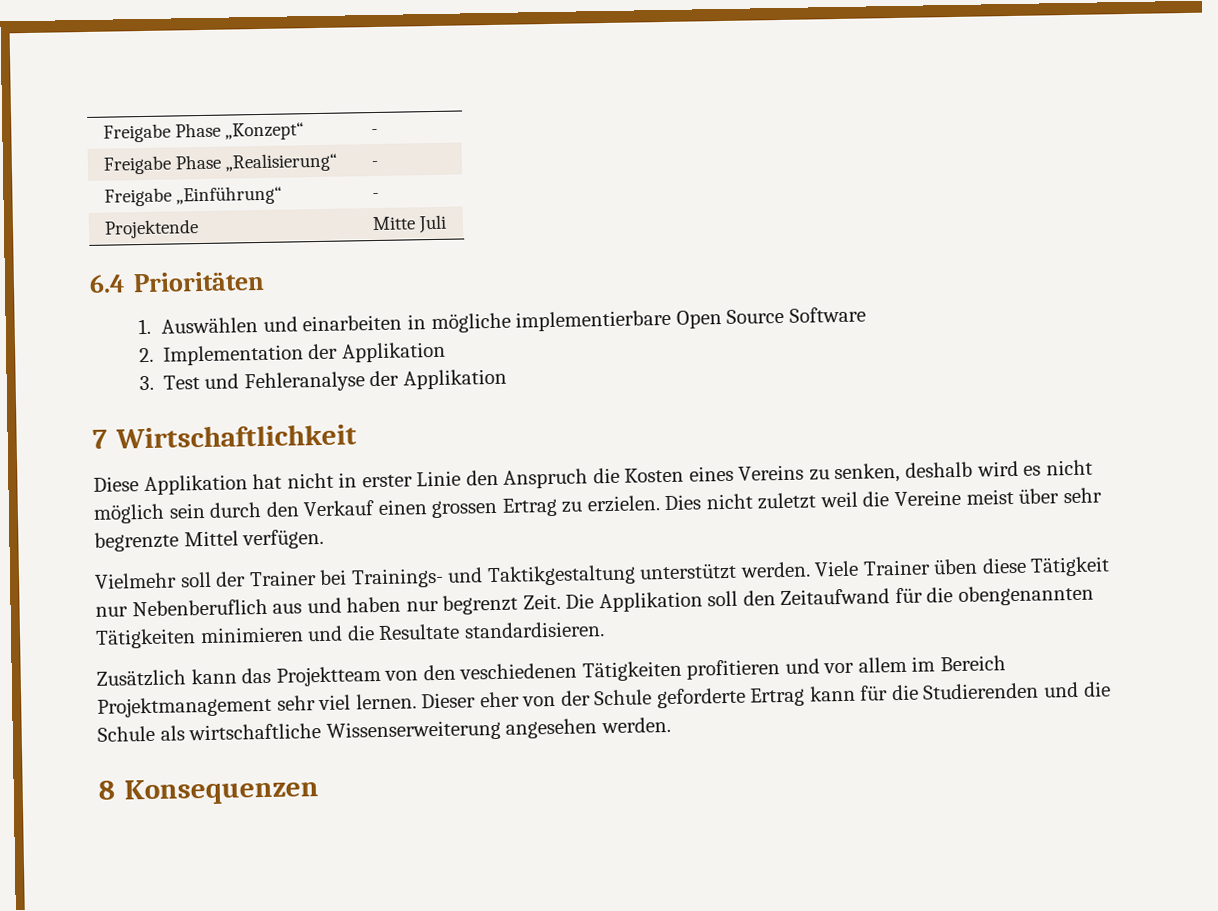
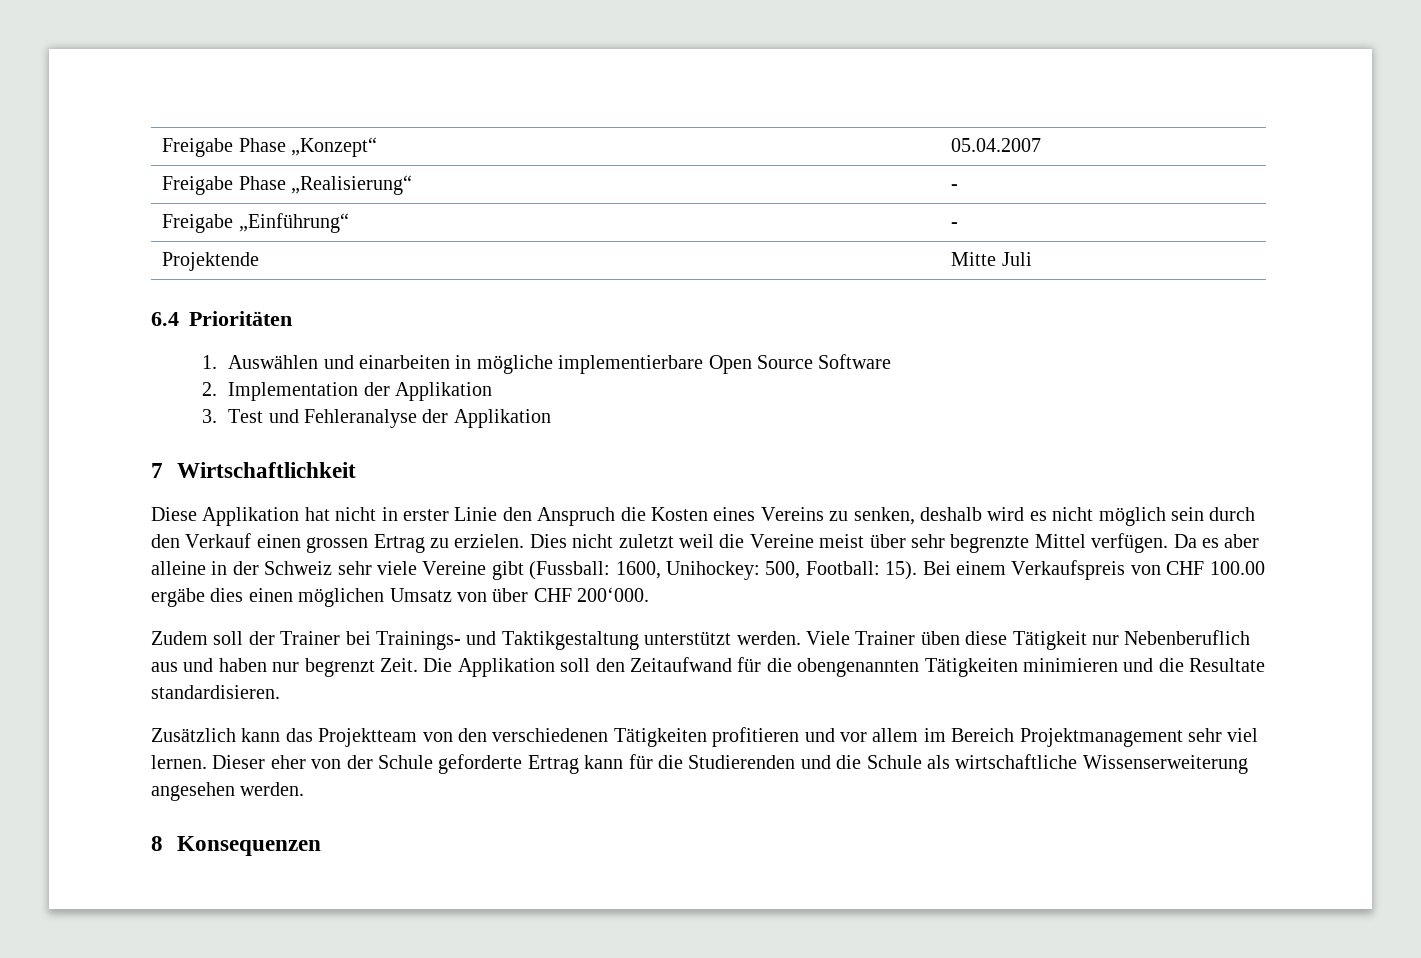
- Freigabe Phase „Konzept“ | -
+ Freigabe Phase „Konzept“ | 05.04.2007
- Dies nicht zuletzt weil die Vereine meist über sehr begrenzte Mittel verfügen.
- Vielmehr soll der Trainer bei Trainings- und Taktikgestaltung unterstützt werden.
+ Dies nicht zuletzt weil die Vereine meist über sehr begrenzte Mittel verfügen. Da es aber alleine in der Schweiz sehr viele Vereine gibt (Fussball: 1600, Unihockey: 500, Football: 15). Bei einem Verkaufspreis von CHF 100.00 ergäbe dies einen möglichen Umsatz von über CHF 200‘000.
+ Zudem soll der Trainer bei Trainings- und Taktikgestaltung unterstützt werden.
- Zusätzlich kann das Projektteam von den veschiedenen Tätigkeiten profitieren und vor allem im Bereich Projektmanagement sehr viel lernen.
+ Zusätzlich kann das Projektteam von den verschiedenen Tätigkeiten profitieren und vor allem im Bereich Projektmanagement sehr viel lernen.

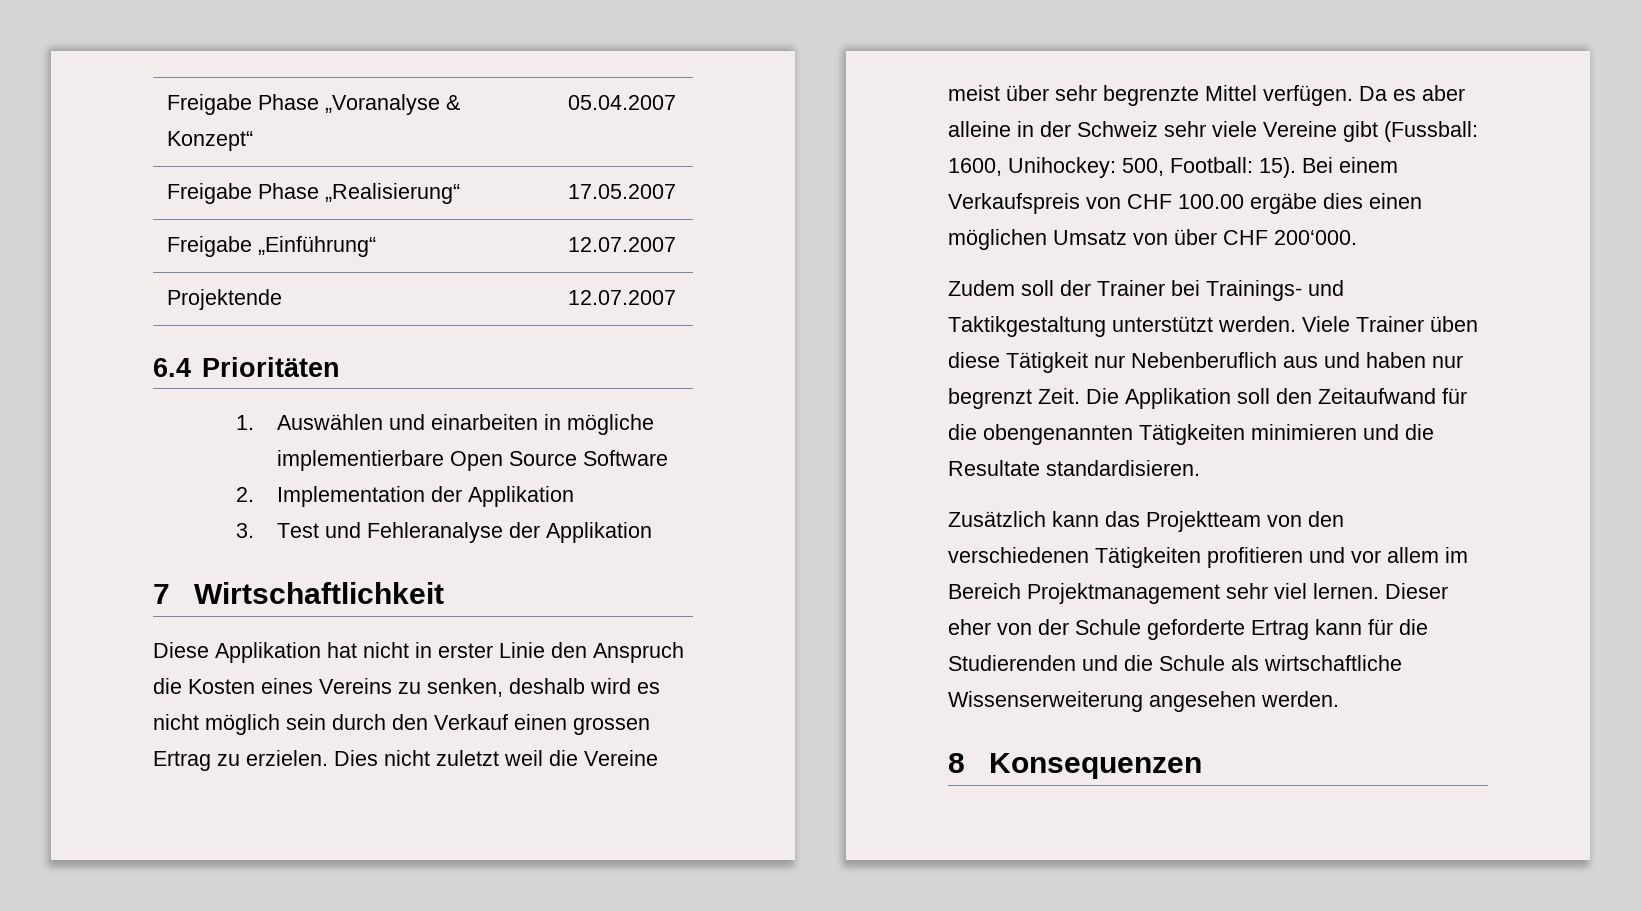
- Freigabe Phase „Konzept“ | 05.04.2007
+ Freigabe Phase „Voranalyse & Konzept“ | 05.04.2007
- Freigabe Phase „Realisierung“ | -
+ Freigabe Phase „Realisierung“ | 17.05.2007
- Freigabe „Einführung“ | -
+ Freigabe „Einführung“ | 12.07.2007
- Projektende | Mitte Juli
+ Projektende | 12.07.2007

